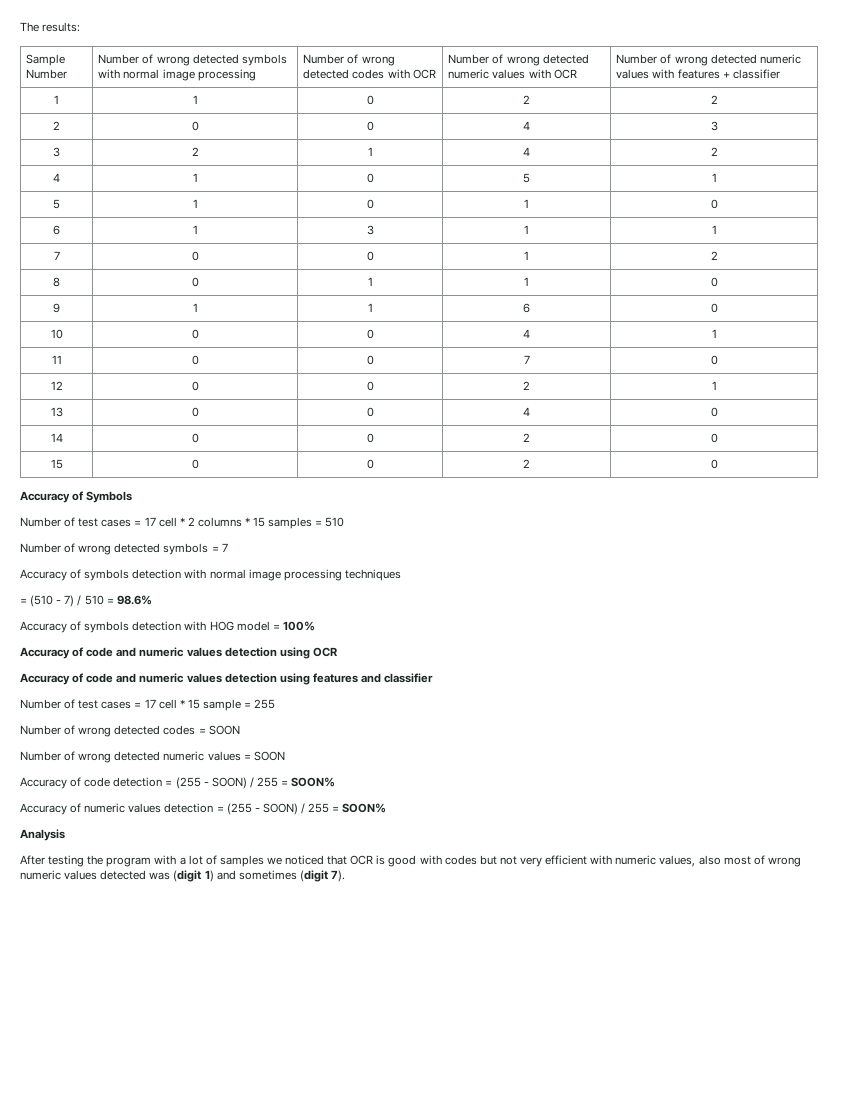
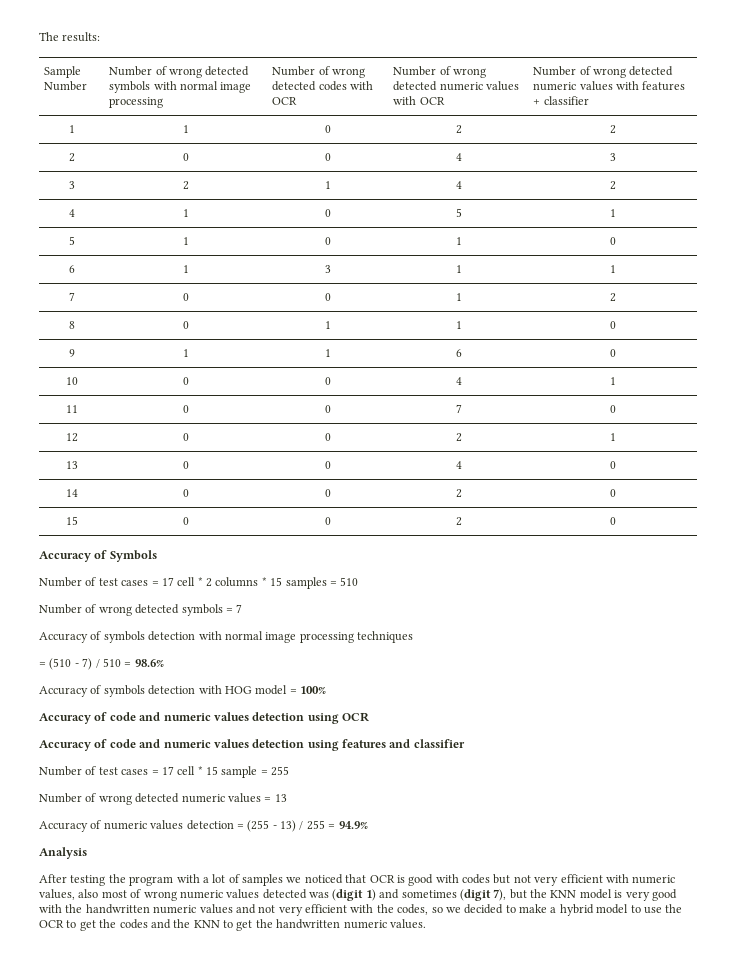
- Number of wrong detected codes = SOON
- Number of wrong detected numeric values = SOON
- Accuracy of code detection = (255 - SOON) / 255 = SOON%
+ Number of wrong detected numeric values = 13
- Accuracy of numeric values detection = (255 - SOON) / 255 = SOON%
+ Accuracy of numeric values detection = (255 - 13) / 255 = 94.9%
- After testing the program with a lot of samples we noticed that OCR is good with codes but not very efficient with numeric values, also most of wrong numeric values detected was (digit 1) and sometimes (digit 7).
+ After testing the program with a lot of samples we noticed that OCR is good with codes but not very efficient with numeric values, also most of wrong numeric values detected was (digit 1) and sometimes (digit 7), but the KNN model is very good with the handwritten numeric values and not very efficient with the codes, so we decided to make a hybrid model to use the OCR to get the codes and the KNN to get the handwritten numeric values.

